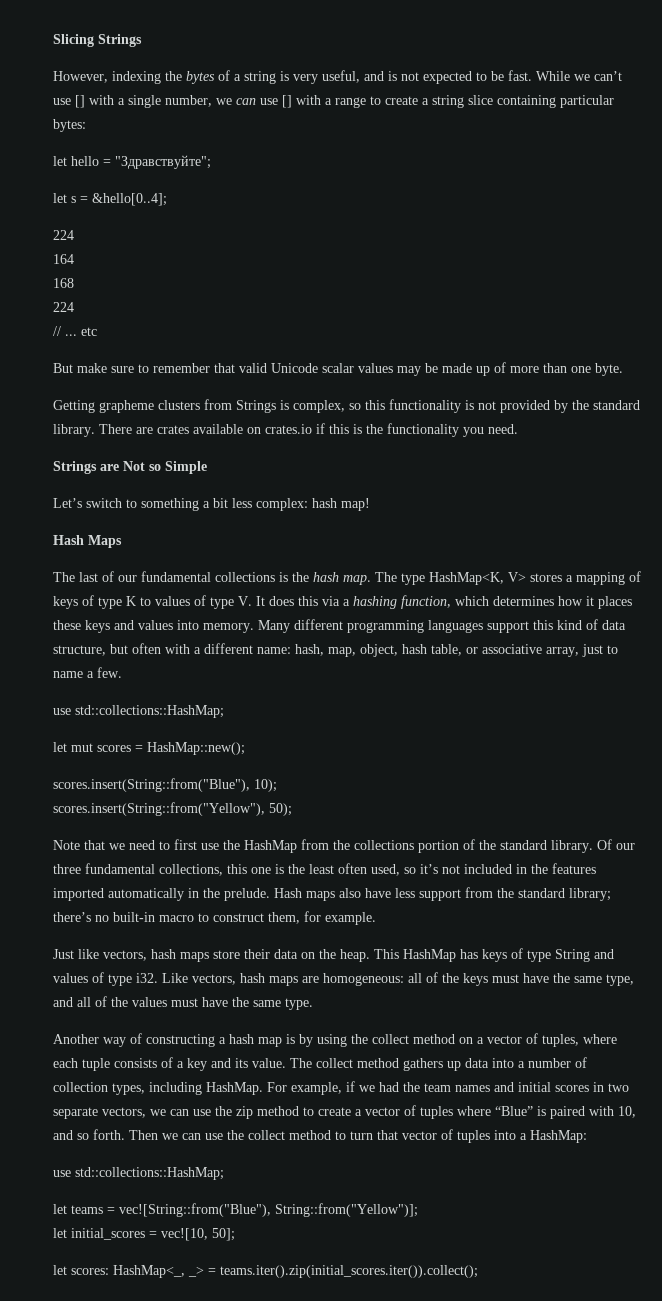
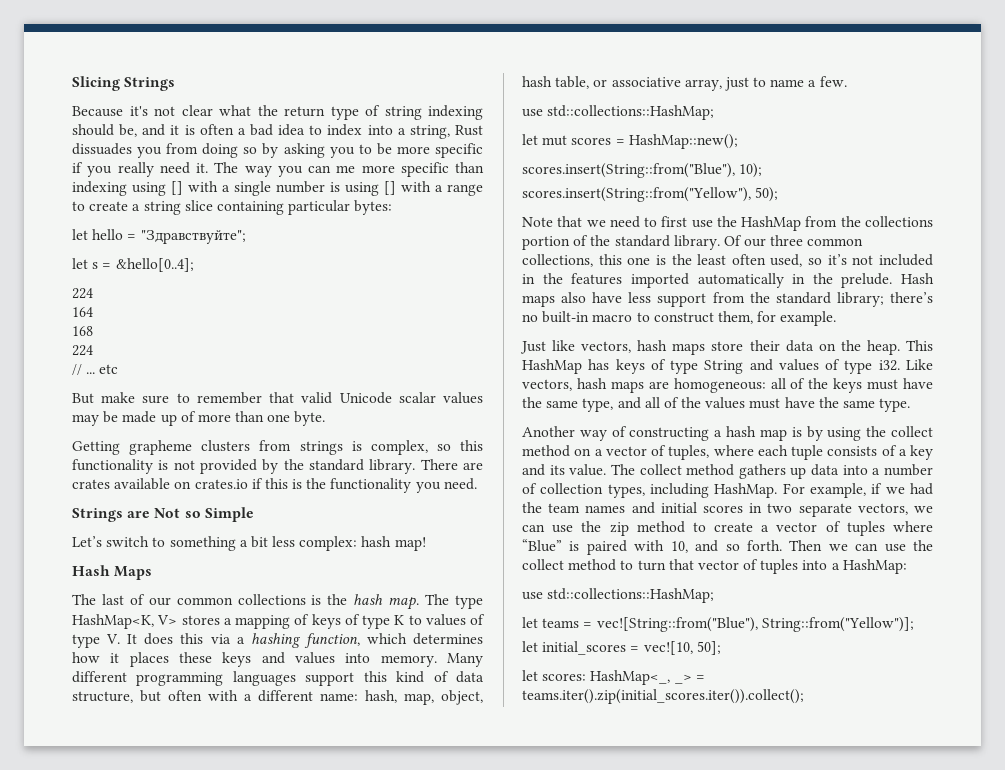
- However, indexing the bytes of a string is very useful, and is not expected to be fast. While we can’t use [] with a single number, we can use [] with a range to create a string slice containing particular bytes:
+ Because it's not clear what the return type of string indexing should be, and it is often a bad idea to index into a string, Rust dissuades you from doing so by asking you to be more specific if you really need it. The way you can me more specific than indexing using [] with a single number is using [] with a range to create a string slice containing particular bytes:
- Getting grapheme clusters from Strings is complex, so this functionality is not provided by the standard library.
+ Getting grapheme clusters from strings is complex, so this functionality is not provided by the standard library.
- The last of our fundamental collections is the hash map.
+ The last of our common collections is the hash map.
- Of our three fundamental collections, this one is the least often used, so it’s not included in the features imported automatically in the prelude.
+ Of our three common collections, this one is the least often used, so it’s not included in the features imported automatically in the prelude.

